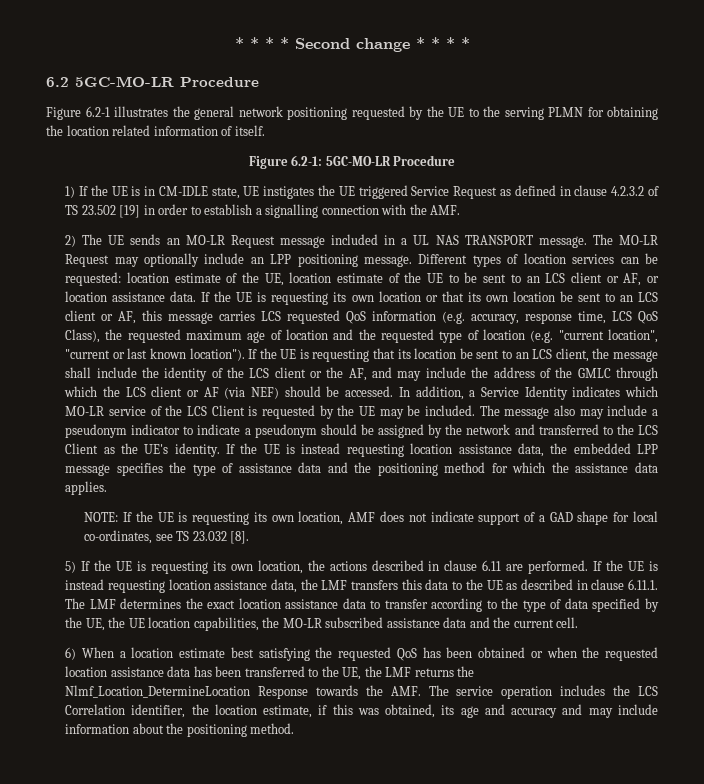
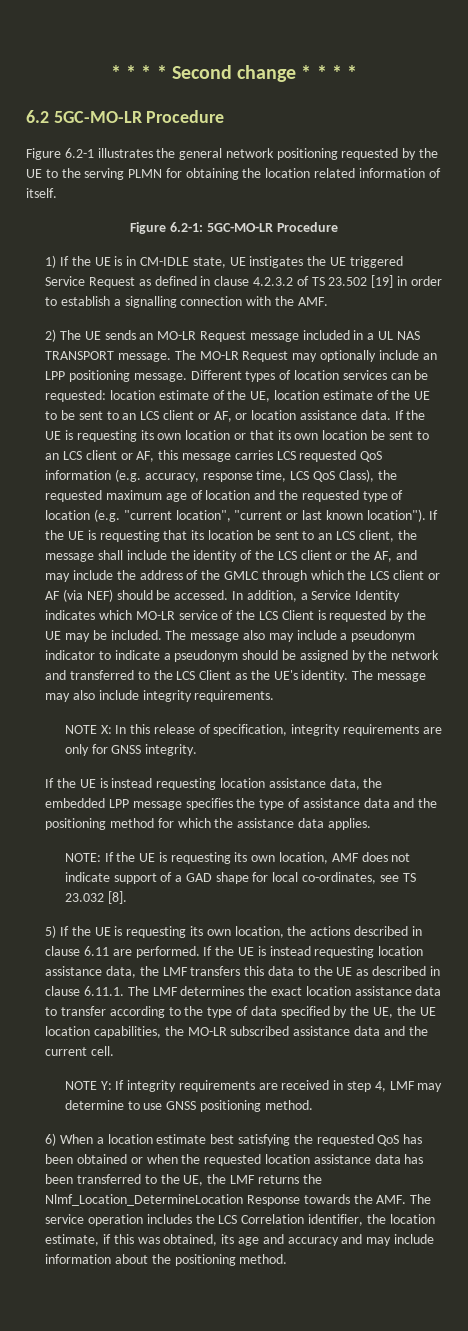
- The message also may include a pseudonym indicator to indicate a pseudonym should be assigned by the network and transferred to the LCS Client as the UE's identity. If the UE is instead requesting location assistance data, the embedded LPP message specifies the type of assistance data and the positioning method for which the assistance data applies.
+ The message also may include a pseudonym indicator to indicate a pseudonym should be assigned by the network and transferred to the LCS Client as the UE's identity. The message may also include integrity requirements.
+ NOTE X: In this release of specification, integrity requirements are only for GNSS integrity.
+ If the UE is instead requesting location assistance data, the embedded LPP message specifies the type of assistance data and the positioning method for which the assistance data applies.
+ NOTE Y: If integrity requirements are received in step 4, LMF may determine to use GNSS positioning method.

